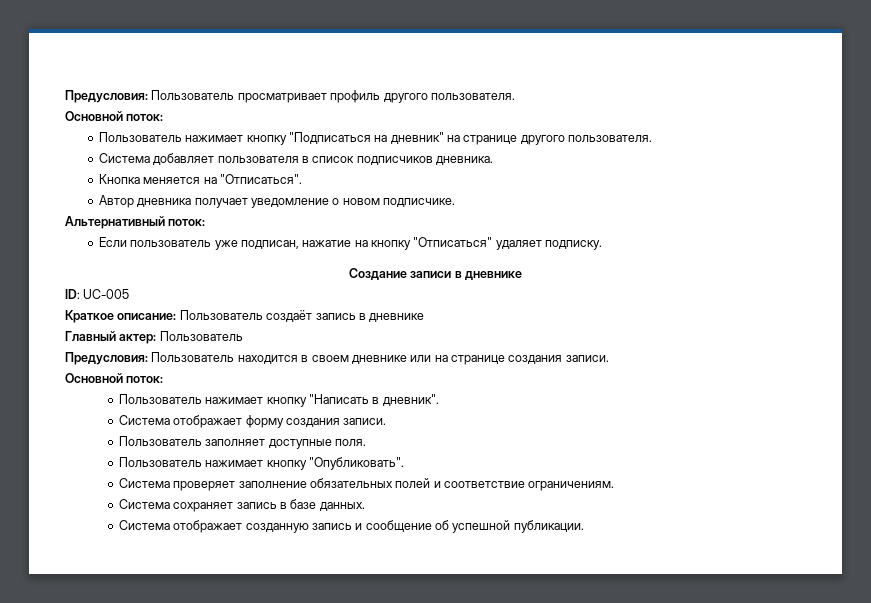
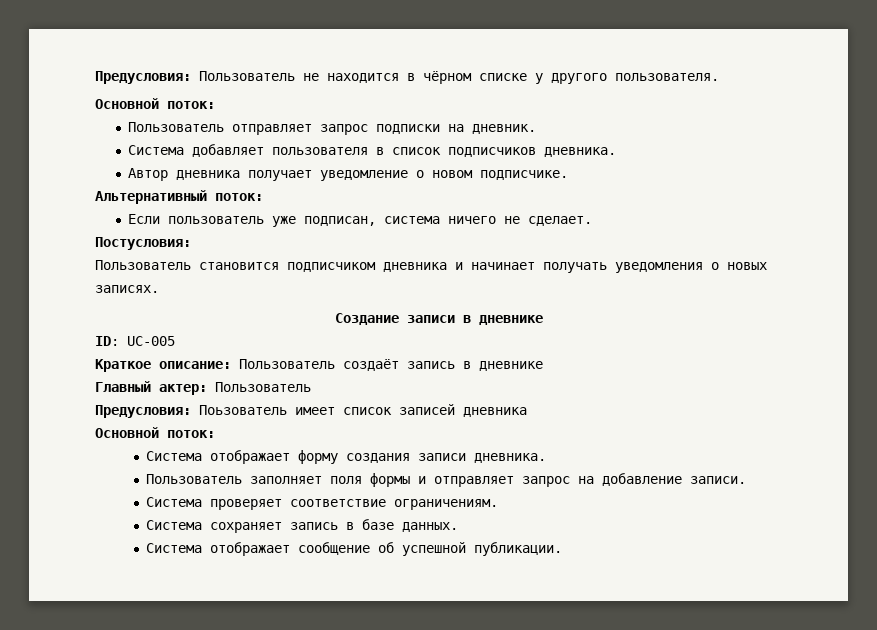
- Предусловия: Пользователь просматривает профиль другого пользователя.
+ Предусловия: Пользователь не находится в чёрном списке у другого пользователя.
- Пользователь нажимает кнопку "Подписаться на дневник" на странице другого пользователя.
+ Пользователь отправляет запрос подписки на дневник.
- Кнопка меняется на "Отписаться".
- Если пользователь уже подписан, нажатие на кнопку "Отписаться" удаляет подписку.
+ Если пользователь уже подписан, система ничего не сделает.
+ Постусловия:
+ Пользователь становится подписчиком дневника и начинает получать уведомления о новых записях.
- Предусловия: Пользователь находится в своем дневнике или на странице создания записи.
+ Предусловия: Поьзователь имеет список записей дневника
  Основной поток:
- Пользователь нажимает кнопку "Написать в дневник".
- Система отображает форму создания записи.
+ Система отображает форму создания записи дневника.
- Пользователь заполняет доступные поля.
- Пользователь нажимает кнопку "Опубликовать".
- Система проверяет заполнение обязательных полей и соответствие ограничениям.
+ Пользователь заполняет поля формы и отправляет запрос на добавление записи.
+ Система проверяет соответствие ограничениям.
- Система отображает созданную запись и сообщение об успешной публикации.
+ Система отображает сообщение об успешной публикации.

